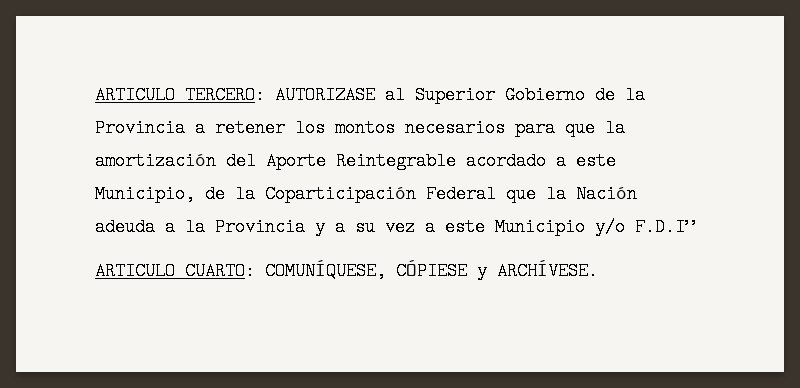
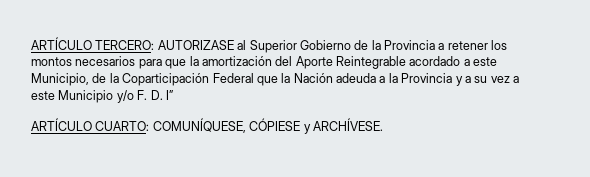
- ARTICULO TERCERO: AUTORIZASE al Superior Gobierno de la Provincia a retener los montos necesarios para que la amortización del Aporte Reintegrable acordado a este Municipio, de la Coparticipación Federal que la Nación adeuda a la Provincia y a su vez a este Municipio y/o F.D.I”
- ARTICULO CUARTO: COMUNÍQUESE, CÓPIESE y ARCHÍVESE.
+ ARTÍCULO TERCERO: AUTORIZASE al Superior Gobierno de la Provincia a retener los montos necesarios para que la amortización del Aporte Reintegrable acordado a este Municipio, de la Coparticipación Federal que la Nación adeuda a la Provincia y a su vez a este Municipio y/o F. D. I”
+ ARTÍCULO CUARTO: COMUNÍQUESE, CÓPIESE y ARCHÍVESE.

